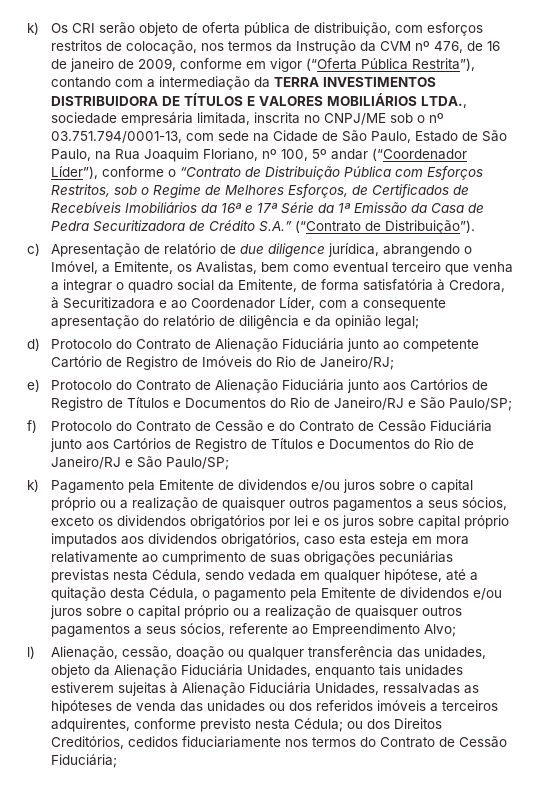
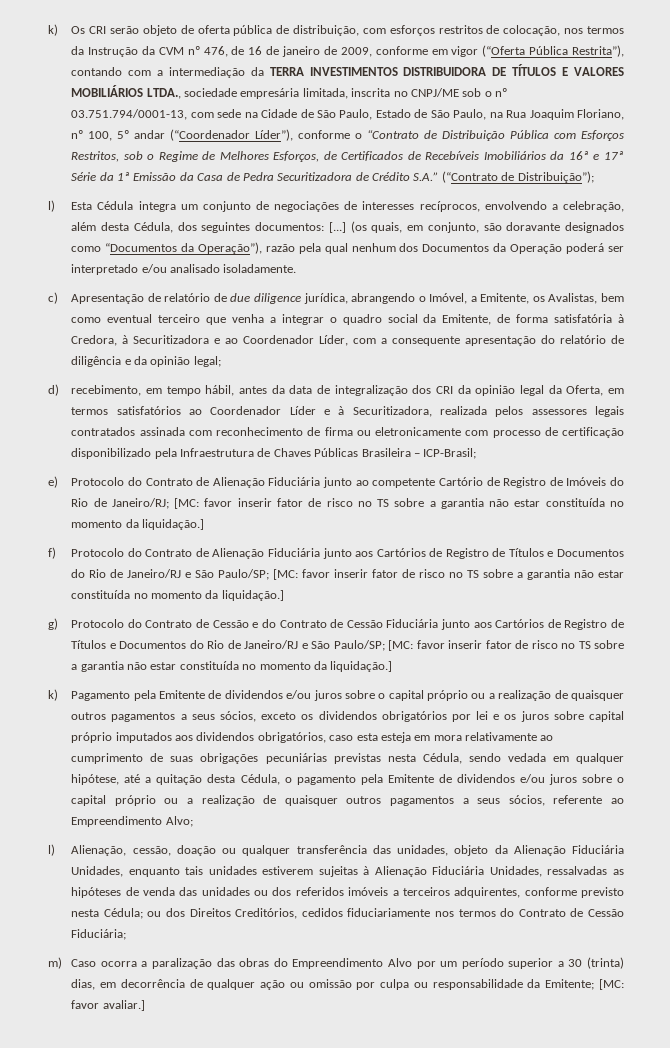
- k) Os CRI serão objeto de oferta pública de distribuição, com esforços restritos de colocação, nos termos da Instrução da CVM nº 476, de 16 de janeiro de 2009, conforme em vigor (“Oferta Pública Restrita”), contando com a intermediação da TERRA INVESTIMENTOS DISTRIBUIDORA DE TÍTULOS E VALORES MOBILIÁRIOS LTDA., sociedade empresária limitada, inscrita no CNPJ/ME sob o nº 03.751.794/0001-13, com sede na Cidade de São Paulo, Estado de São Paulo, na Rua Joaquim Floriano, nº 100, 5º andar (“Coordenador Líder”), conforme o “Contrato de Distribuição Pública com Esforços Restritos, sob o Regime de Melhores Esforços, de Certificados de Recebíveis Imobiliários da 16ª e 17ª Série da 1ª Emissão da Casa de Pedra Securitizadora de Crédito S.A.” (“Contrato de Distribuição”).
+ k) Os CRI serão objeto de oferta pública de distribuição, com esforços restritos de colocação, nos termos da Instrução da CVM nº 476, de 16 de janeiro de 2009, conforme em vigor (“Oferta Pública Restrita”), contando com a intermediação da TERRA INVESTIMENTOS DISTRIBUIDORA DE TÍTULOS E VALORES MOBILIÁRIOS LTDA., sociedade empresária limitada, inscrita no CNPJ/ME sob o nº 03.751.794/0001-13, com sede na Cidade de São Paulo, Estado de São Paulo, na Rua Joaquim Floriano, nº 100, 5º andar (“Coordenador Líder”), conforme o “Contrato de Distribuição Pública com Esforços Restritos, sob o Regime de Melhores Esforços, de Certificados de Recebíveis Imobiliários da 16ª e 17ª Série da 1ª Emissão da Casa de Pedra Securitizadora de Crédito S.A.” (“Contrato de Distribuição”);
+ l) Esta Cédula integra um conjunto de negociações de interesses recíprocos, envolvendo a celebração, além desta Cédula, dos seguintes documentos: [...] (os quais, em conjunto, são doravante designados como “Documentos da Operação”), razão pela qual nenhum dos Documentos da Operação poderá ser interpretado e/ou analisado isoladamente.
- d) Protocolo do Contrato de Alienação Fiduciária junto ao competente Cartório de Registro de Imóveis do Rio de Janeiro/RJ;
- e) Protocolo do Contrato de Alienação Fiduciária junto aos Cartórios de Registro de Títulos e Documentos do Rio de Janeiro/RJ e São Paulo/SP;
- f) Protocolo do Contrato de Cessão e do Contrato de Cessão Fiduciária junto aos Cartórios de Registro de Títulos e Documentos do Rio de Janeiro/RJ e São Paulo/SP;
+ d) recebimento, em tempo hábil, antes da data de integralização dos CRI da opinião legal da Oferta, em termos satisfatórios ao Coordenador Líder e à Securitizadora, realizada pelos assessores legais contratados assinada com reconhecimento de firma ou eletronicamente com processo de certificação disponibilizado pela Infraestrutura de Chaves Públicas Brasileira – ICP-Brasil;
+ e) Protocolo do Contrato de Alienação Fiduciária junto ao competente Cartório de Registro de Imóveis do Rio de Janeiro/RJ; [MC: favor inserir fator de risco no TS sobre a garantia não estar constituída no momento da liquidação.]
+ f) Protocolo do Contrato de Alienação Fiduciária junto aos Cartórios de Registro de Títulos e Documentos do Rio de Janeiro/RJ e São Paulo/SP; [MC: favor inserir fator de risco no TS sobre a garantia não estar constituída no momento da liquidação.]
+ g) Protocolo do Contrato de Cessão e do Contrato de Cessão Fiduciária junto aos Cartórios de Registro de Títulos e Documentos do Rio de Janeiro/RJ e São Paulo/SP; [MC: favor inserir fator de risco no TS sobre a garantia não estar constituída no momento da liquidação.]
+ m) Caso ocorra a paralização das obras do Empreendimento Alvo por um período superior a 30 (trinta) dias, em decorrência de qualquer ação ou omissão por culpa ou responsabilidade da Emitente; [MC: favor avaliar.]

